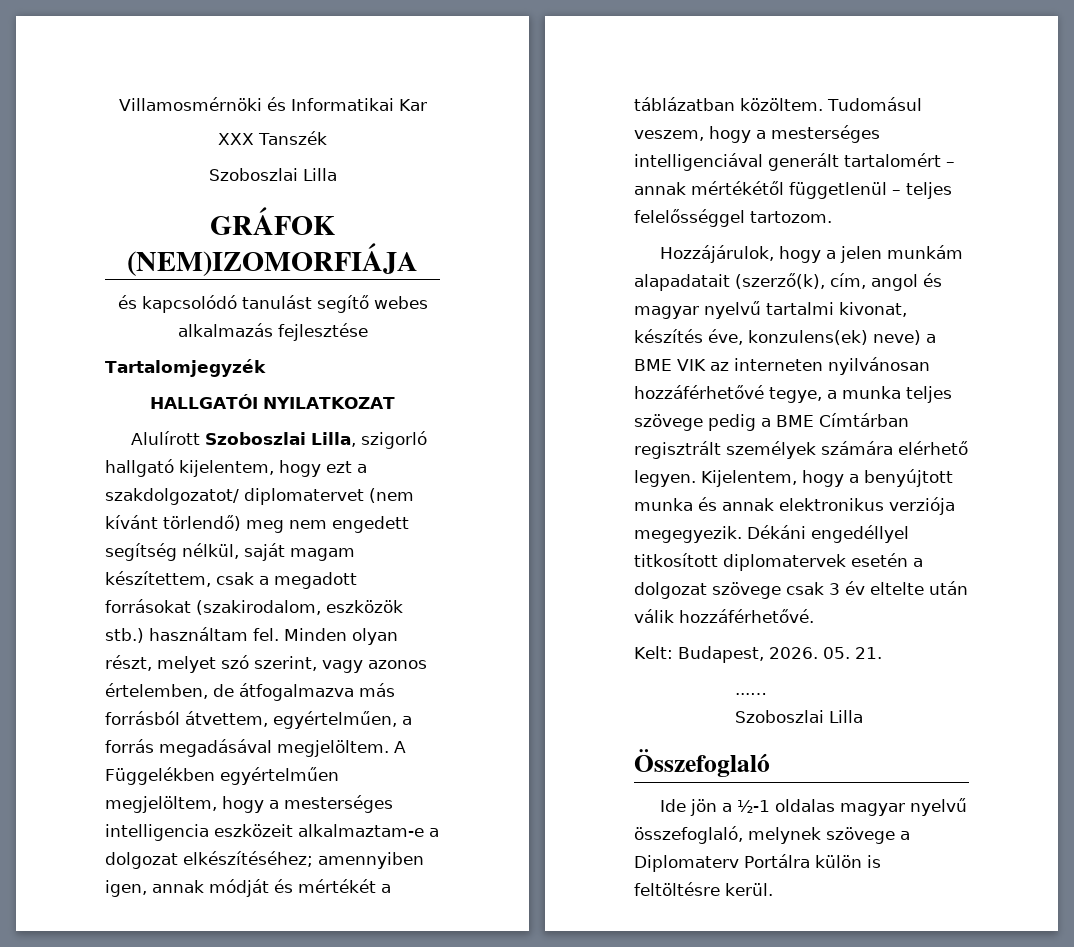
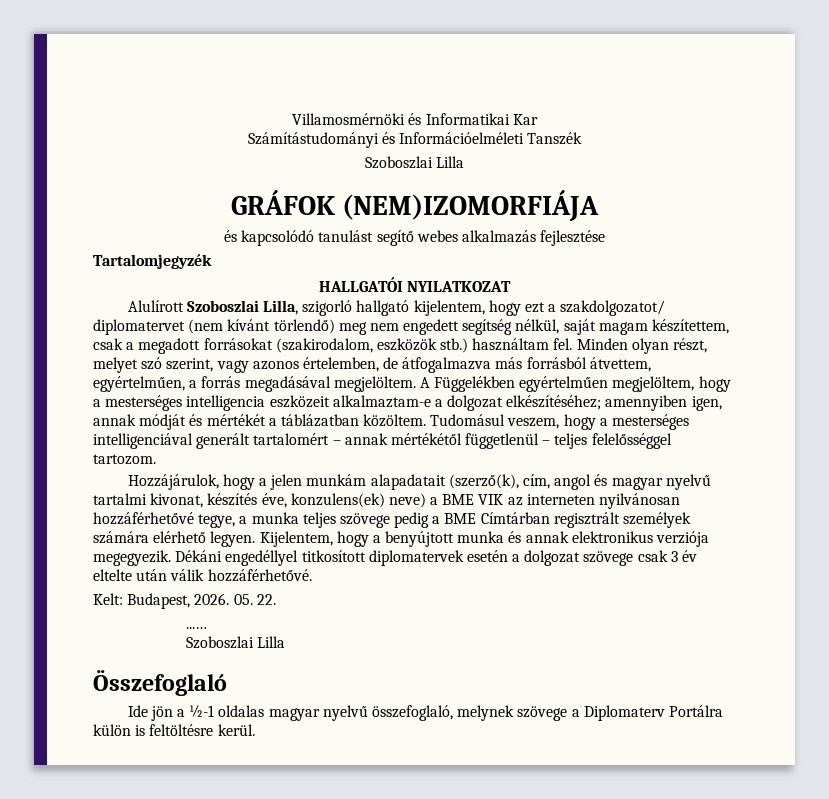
- XXX Tanszék
+ Számítástudományi és Információelméleti Tanszék
- 05. 21.
+ 05. 22.

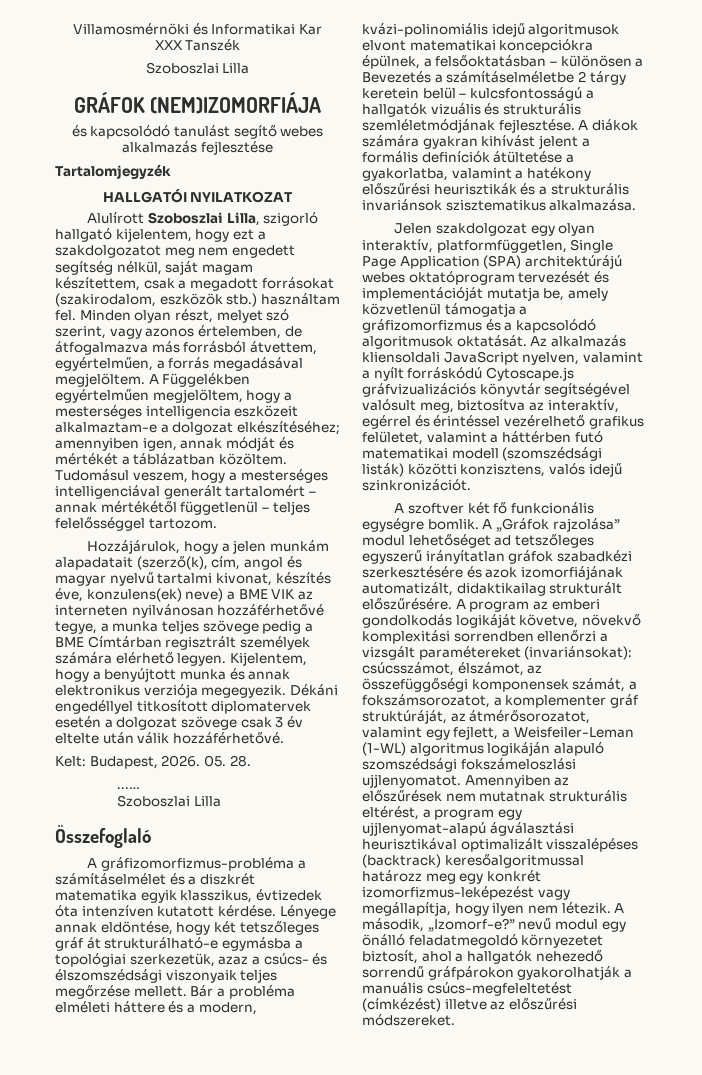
- Számítástudományi és Információelméleti Tanszék
+ XXX Tanszék
- Alulírott Szoboszlai Lilla, szigorló hallgató kijelentem, hogy ezt a szakdolgozatot/ diplomatervet (nem kívánt törlendő) meg nem engedett segítség nélkül, saját magam készítettem, csak a megadott forrásokat (szakirodalom, eszközök stb.) használtam fel.
+ Alulírott Szoboszlai Lilla, szigorló hallgató kijelentem, hogy ezt a szakdolgozatot meg nem engedett segítség nélkül, saját magam készítettem, csak a megadott forrásokat (szakirodalom, eszközök stb.) használtam fel.
- 05. 22.
+ 05. 28.
- Ide jön a ½-1 oldalas magyar nyelvű összefoglaló, melynek szövege a Diplomaterv Portálra külön is feltöltésre kerül.
+ A gráfizomorfizmus-probléma a számításelmélet és a diszkrét matematika egyik klasszikus, évtizedek óta intenzíven kutatott kérdése. Lényege annak eldöntése, hogy két tetszőleges gráf át strukturálható-e egymásba a topológiai szerkezetük, azaz a csúcs- és élszomszédsági viszonyaik teljes megőrzése mellett. Bár a probléma elméleti háttere és a modern, kvázi-polinomiális idejű algoritmusok elvont matematikai koncepciókra épülnek, a felsőoktatásban – különösen a Bevezetés a számításelméletbe 2 tárgy keretein belül – kulcsfontosságú a hallgatók vizuális és strukturális szemléletmódjának fejlesztése. A diákok számára gyakran kihívást jelent a formális definíciók átültetése a gyakorlatba, valamint a hatékony előszűrési heurisztikák és a strukturális invariánsok szisztematikus alkalmazása.
+ Jelen szakdolgozat egy olyan interaktív, platformfüggetlen, Single Page Application (SPA) architektúrájú webes oktatóprogram tervezését és implementációját mutatja be, amely közvetlenül támogatja a gráfizomorfizmus és a kapcsolódó algoritmusok oktatását. Az alkalmazás kliensoldali JavaScript nyelven, valamint a nyílt forráskódú Cytoscape.js gráfvizualizációs könyvtár segítségével valósult meg, biztosítva az interaktív, egérrel és érintéssel vezérelhető grafikus felületet, valamint a háttérben futó matematikai modell (szomszédsági listák) közötti konzisztens, valós idejű szinkronizációt.
+ A szoftver két fő funkcionális egységre bomlik. A „Gráfok rajzolása” modul lehetőséget ad tetszőleges egyszerű irányítatlan gráfok szabadkézi szerkesztésére és azok izomorfiájának automatizált, didaktikailag strukturált előszűrésére. A program az emberi gondolkodás logikáját követve, növekvő komplexitási sorrendben ellenőrzi a vizsgált paramétereket (invariánsokat): csúcsszámot, élszámot, az összefüggőségi komponensek számát, a fokszámsorozatot, a komplementer gráf struktúráját, az átmérősorozatot, valamint egy fejlett, a Weisfeiler-Leman (1-WL) algoritmus logikáján alapuló szomszédsági fokszámeloszlási ujjlenyomatot. Amennyiben az előszűrések nem mutatnak strukturális eltérést, a program egy ujjlenyomat-alapú ágválasztási heurisztikával optimalizált visszalépéses (backtrack) keresőalgoritmussal határozz meg egy konkrét izomorfizmus-leképezést vagy megállapítja, hogy ilyen nem létezik. A második, „Izomorf-e?” nevű modul egy önálló feladatmegoldó környezetet biztosít, ahol a hallgatók nehezedő sorrendű gráfpárokon gyakorolhatják a manuális csúcs-megfeleltetést (címkézést) illetve az előszűrési módszereket.

